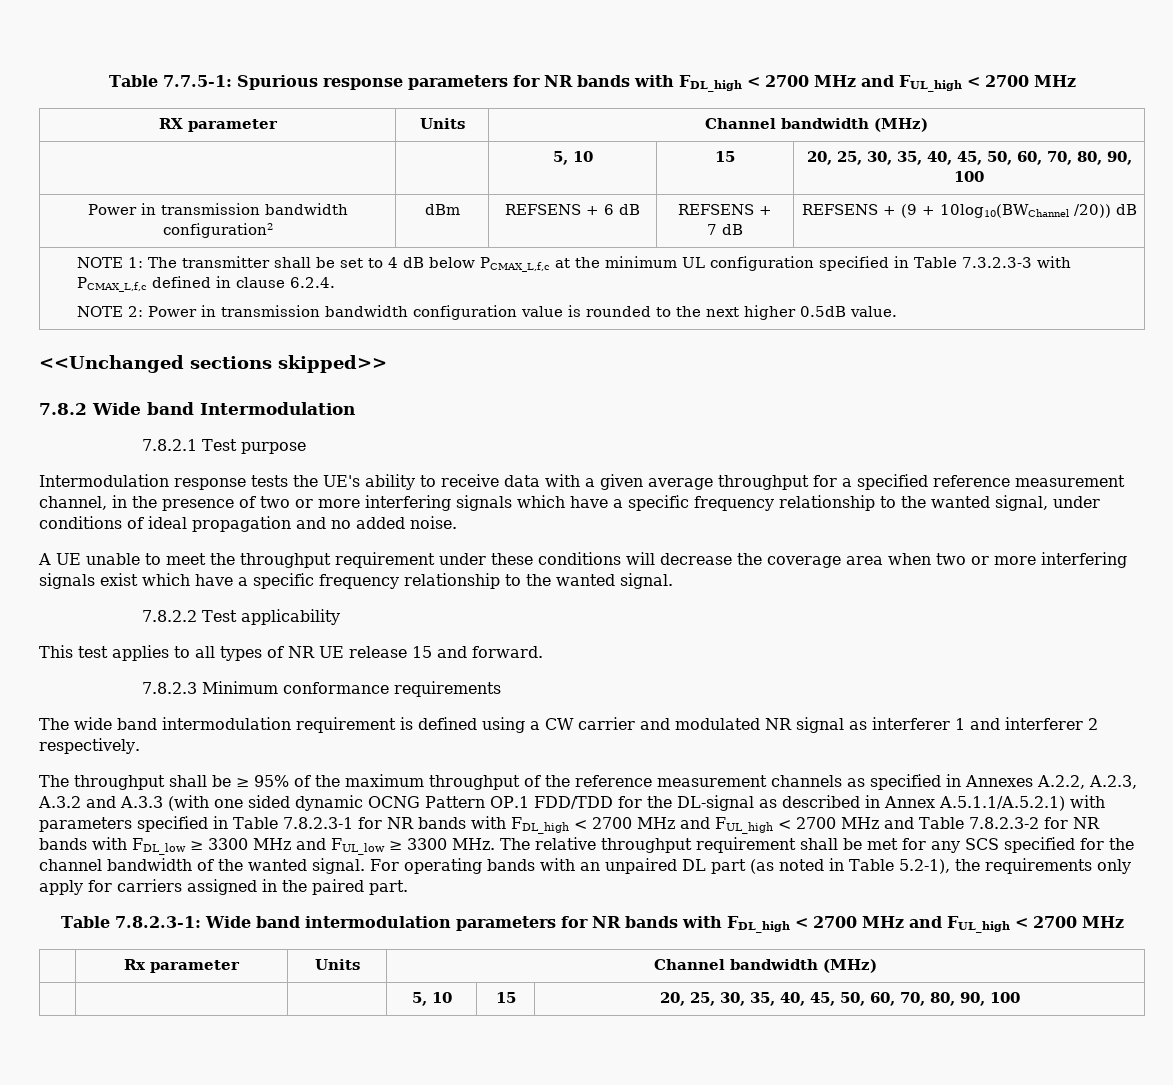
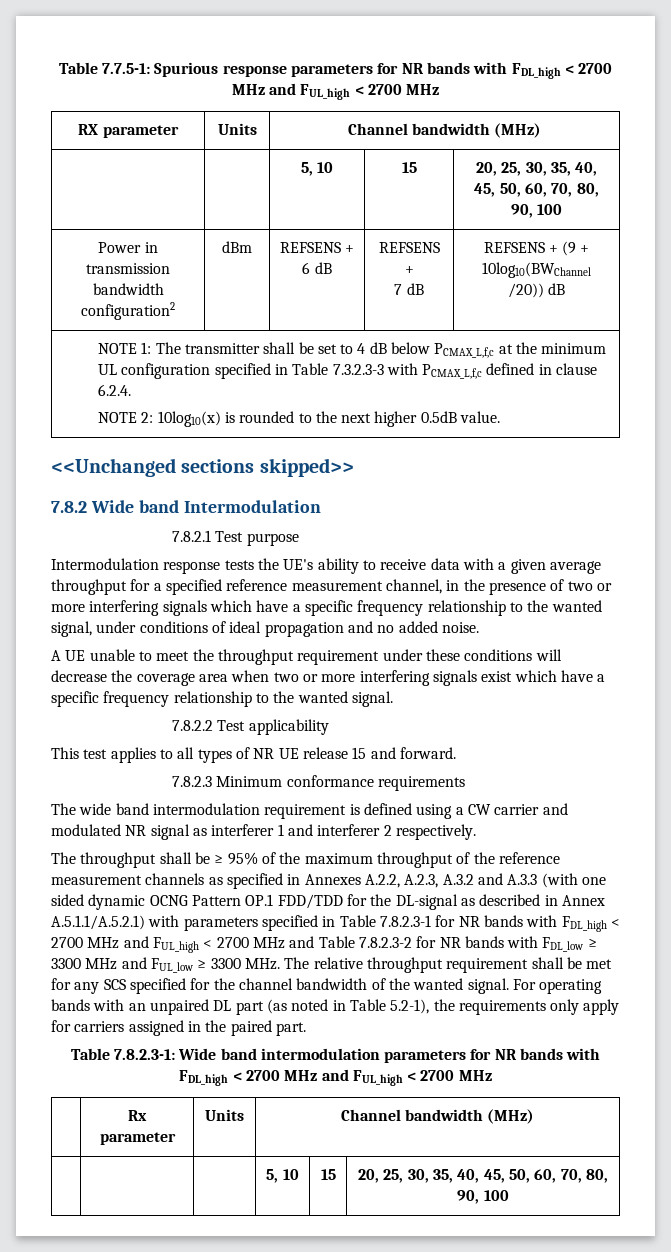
- NOTE 2: Power in transmission bandwidth configuration value is rounded to the next higher 0.5dB value.
+ NOTE 2: 10log10(x) is rounded to the next higher 0.5dB value.

